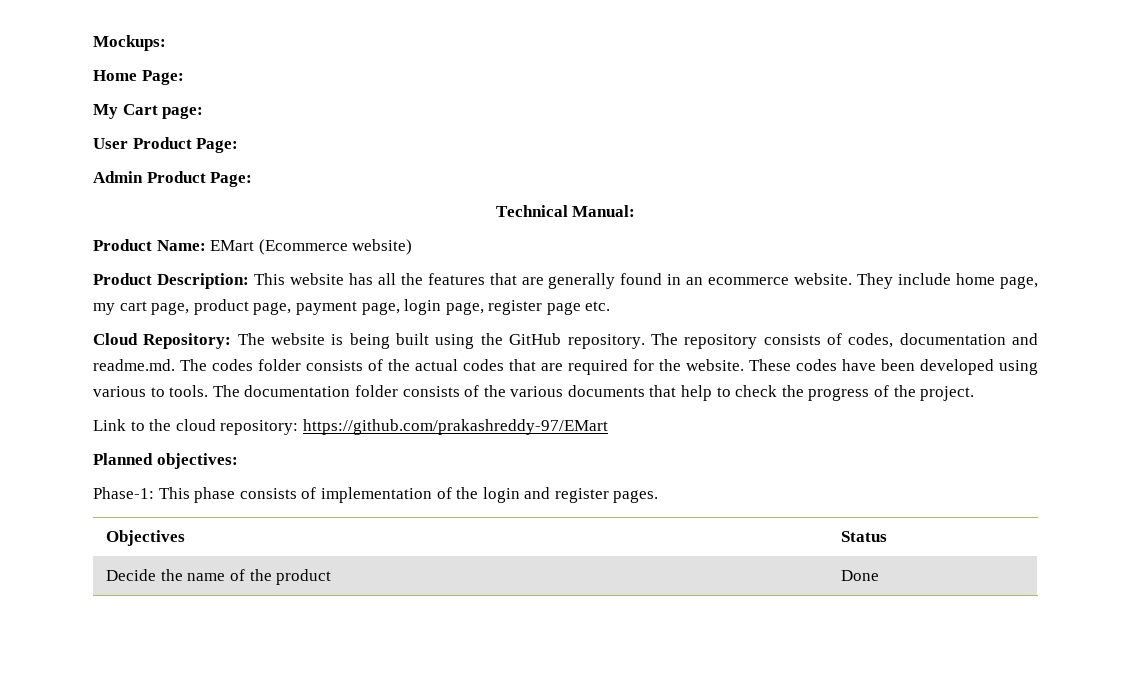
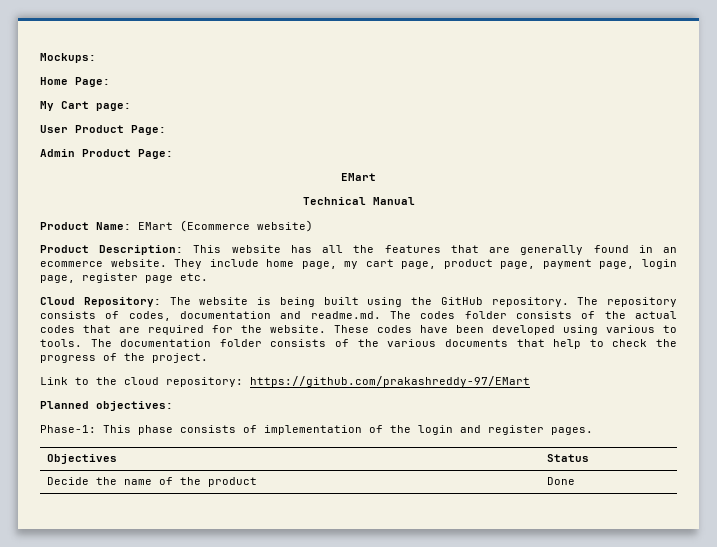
  Admin Product Page:
+ EMart
- Technical Manual:
+ Technical Manual

